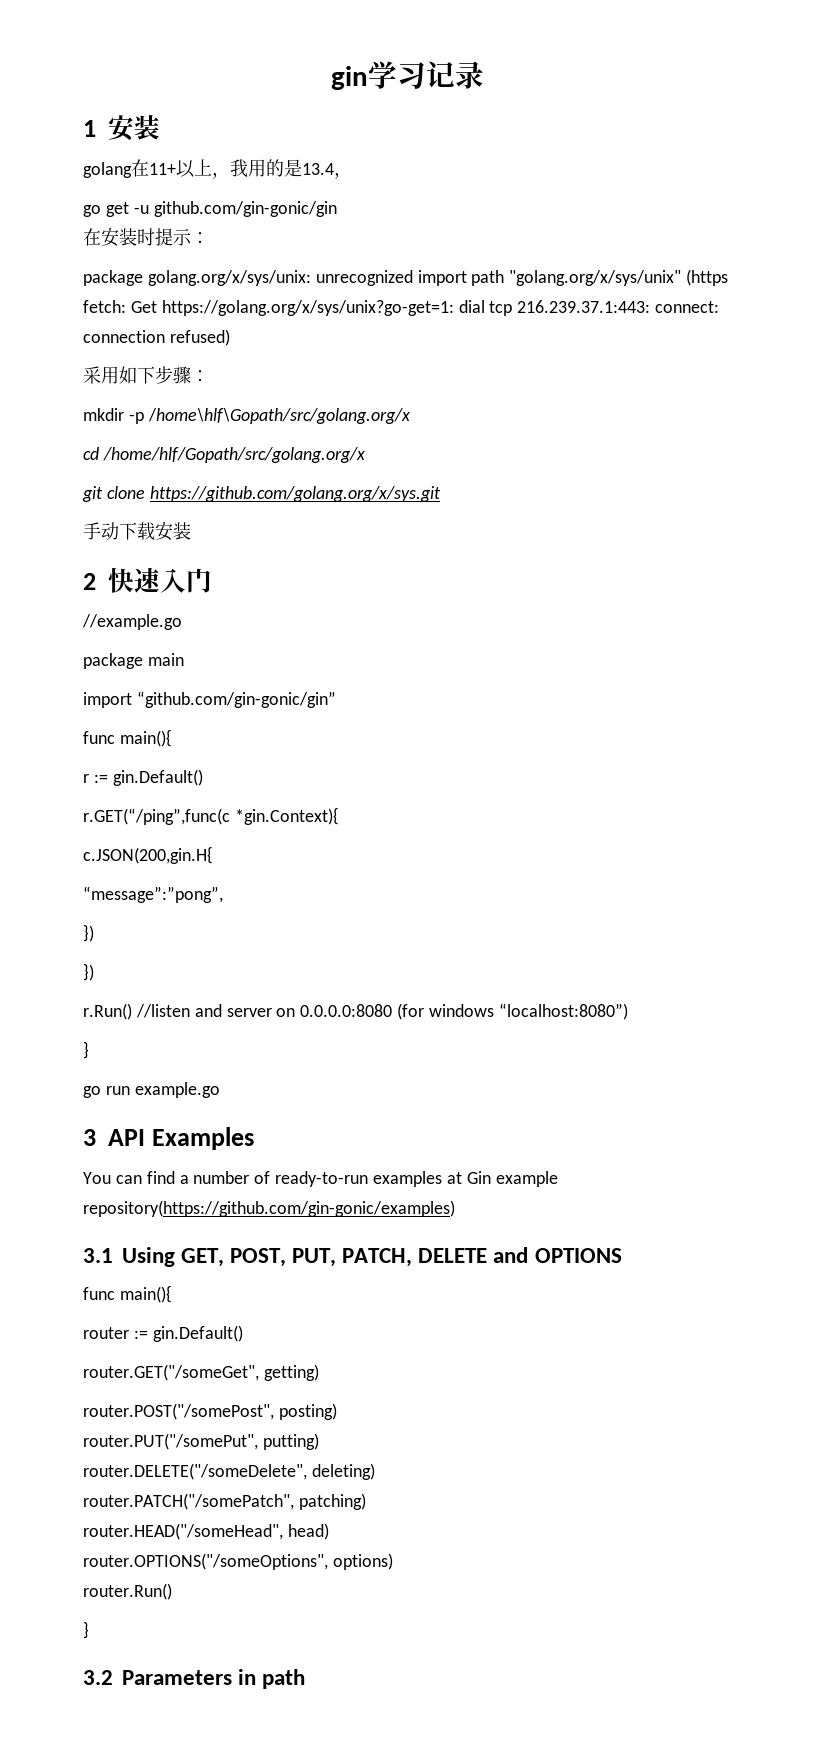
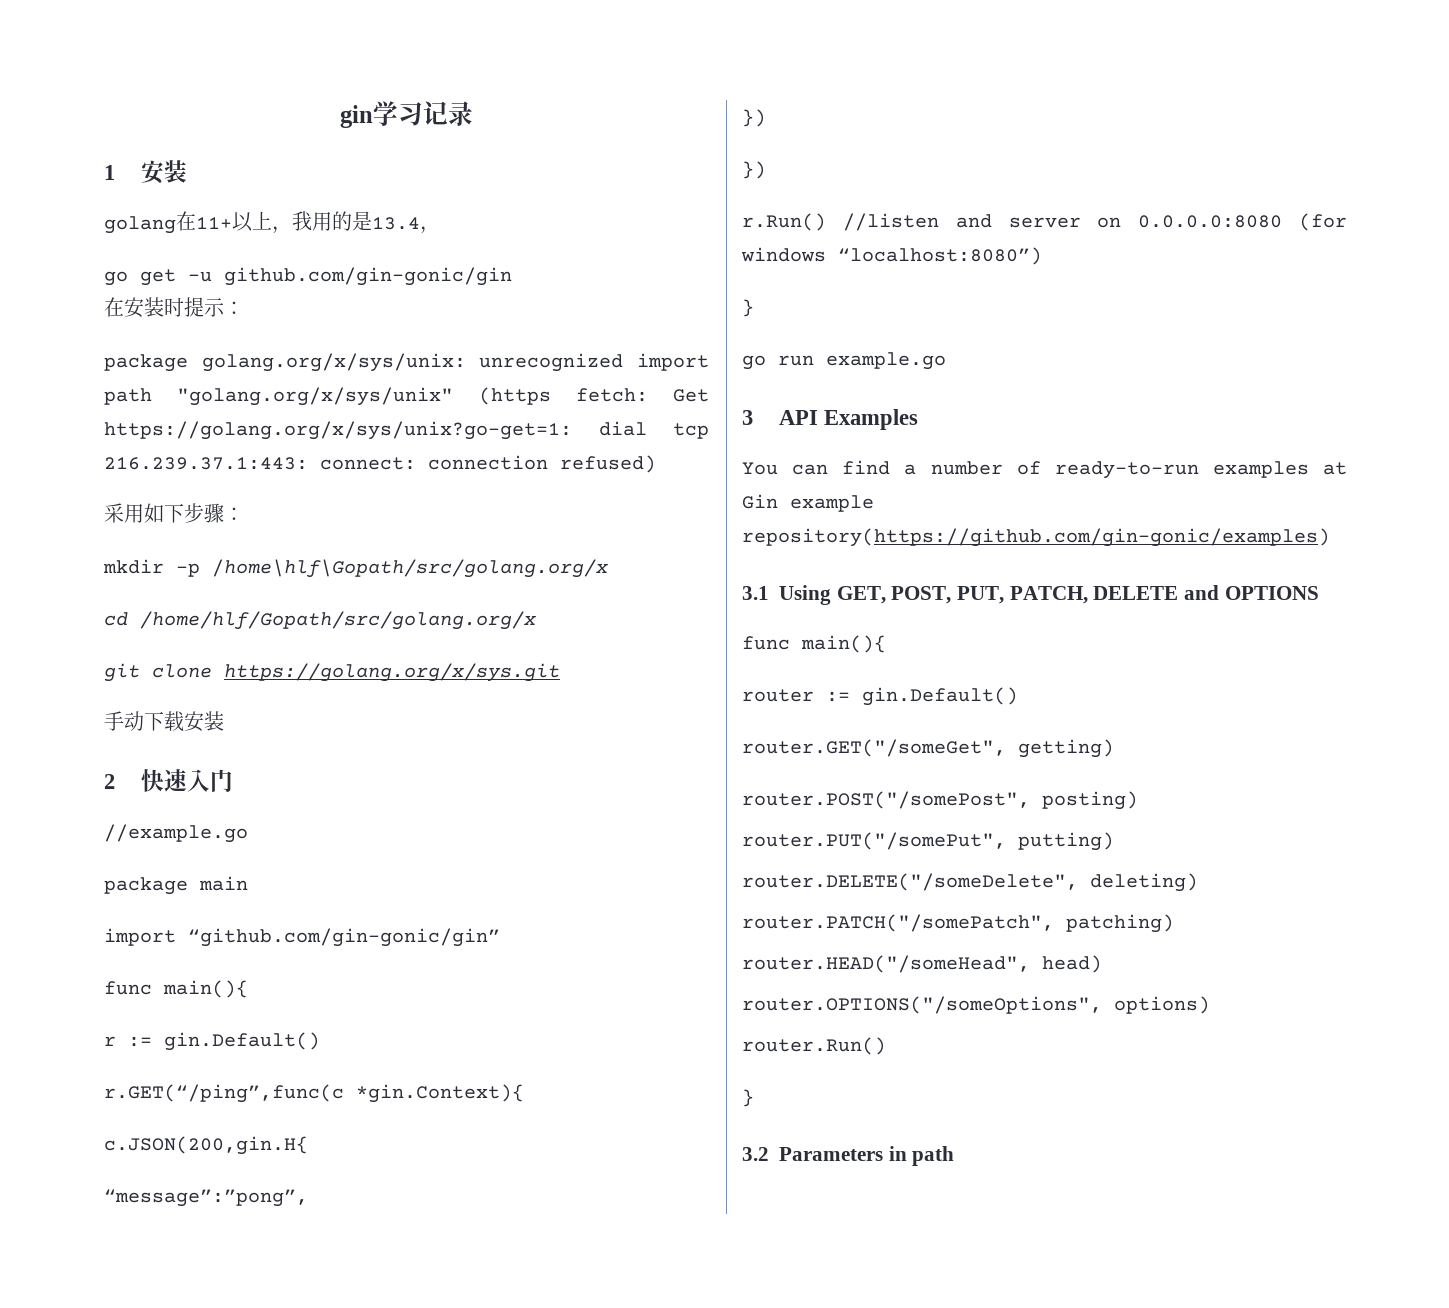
- git clone https://github.com/golang.org/x/sys.git
+ git clone https://golang.org/x/sys.git

